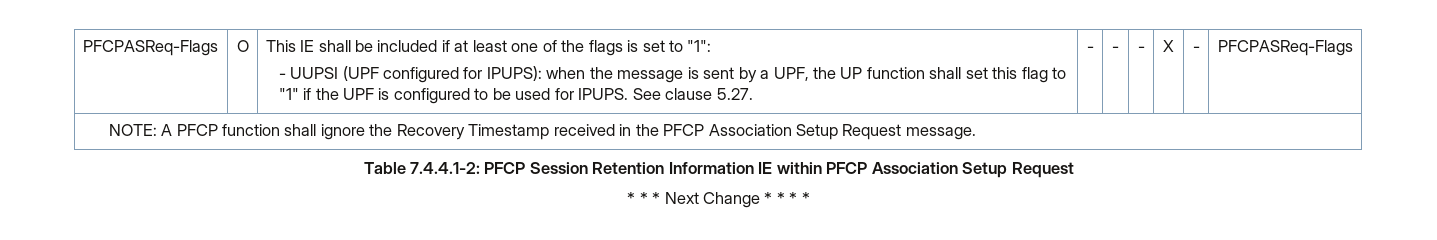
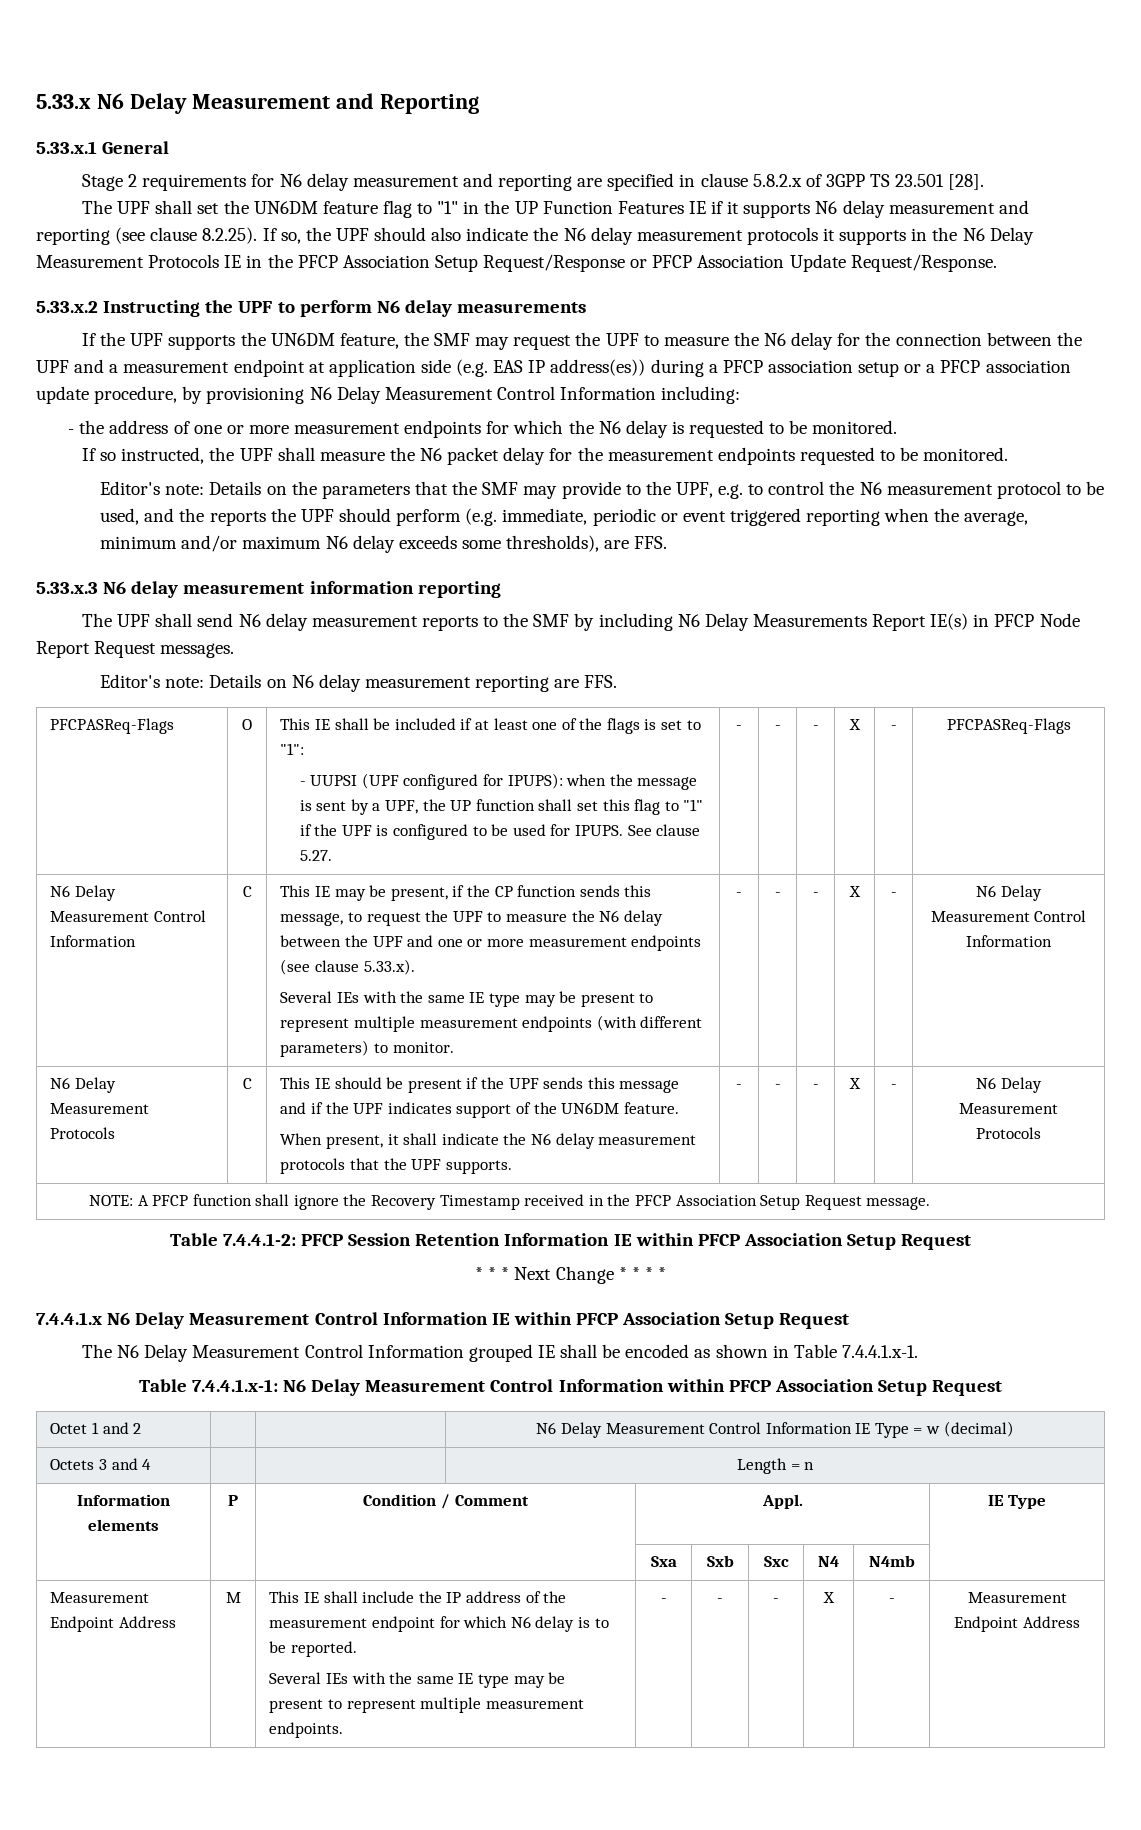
+ 5.33.x N6 Delay Measurement and Reporting
+ 5.33.x.1 General
+ Stage 2 requirements for N6 delay measurement and reporting are specified in clause 5.8.2.x of 3GPP TS 23.501 [28].
+ The UPF shall set the UN6DM feature flag to "1" in the UP Function Features IE if it supports N6 delay measurement and reporting (see clause 8.2.25). If so, the UPF should also indicate the N6 delay measurement protocols it supports in the N6 Delay Measurement Protocols IE in the PFCP Association Setup Request/Response or PFCP Association Update Request/Response.
+ 5.33.x.2 Instructing the UPF to perform N6 delay measurements
+ If the UPF supports the UN6DM feature, the SMF may request the UPF to measure the N6 delay for the connection between the UPF and a measurement endpoint at application side (e.g. EAS IP address(es)) during a PFCP association setup or a PFCP association update procedure, by provisioning N6 Delay Measurement Control Information including:
+ - the address of one or more measurement endpoints for which the N6 delay is requested to be monitored.
+ If so instructed, the UPF shall measure the N6 packet delay for the measurement endpoints requested to be monitored.
+ Editor's note: Details on the parameters that the SMF may provide to the UPF, e.g. to control the N6 measurement protocol to be used, and the reports the UPF should perform (e.g. immediate, periodic or event triggered reporting when the average, minimum and/or maximum N6 delay exceeds some thresholds), are FFS.
+ 5.33.x.3 N6 delay measurement information reporting
+ The UPF shall send N6 delay measurement reports to the SMF by including N6 Delay Measurements Report IE(s) in PFCP Node Report Request messages.
+ Editor's note: Details on N6 delay measurement reporting are FFS.
+ N6 Delay Measurement Control Information | C | This IE may be present, if the CP function sends this message, to request the UPF to measure the N6 delay between the UPF and one or more measurement endpoints (see clause 5.33.x).
+ Several IEs with the same IE type may be present to represent multiple measurement endpoints (with different parameters) to monitor. | - | - | - | X | - | N6 Delay Measurement Control Information
+ N6 Delay Measurement Protocols | C | This IE should be present if the UPF sends this message and if the UPF indicates support of the UN6DM feature.
+ When present, it shall indicate the N6 delay measurement protocols that the UPF supports. | - | - | - | X | - | N6 Delay Measurement Protocols
+ 7.4.4.1.x N6 Delay Measurement Control Information IE within PFCP Association Setup Request
+ The N6 Delay Measurement Control Information grouped IE shall be encoded as shown in Table 7.4.4.1.x-1.
+ Table 7.4.4.1.x-1: N6 Delay Measurement Control Information within PFCP Association Setup Request
+ Octet 1 and 2 | | | N6 Delay Measurement Control Information IE Type = w (decimal)
+ Octets 3 and 4 | | | Length = n
+ Information elements | P | Condition / Comment | Appl. | IE Type
+ | | | Sxa | Sxb | Sxc | N4 | N4mb |
+ Measurement Endpoint Address | M | This IE shall include the IP address of the measurement endpoint for which N6 delay is to be reported.
+ Several IEs with the same IE type may be present to represent multiple measurement endpoints. | - | - | - | X | - | Measurement Endpoint Address

